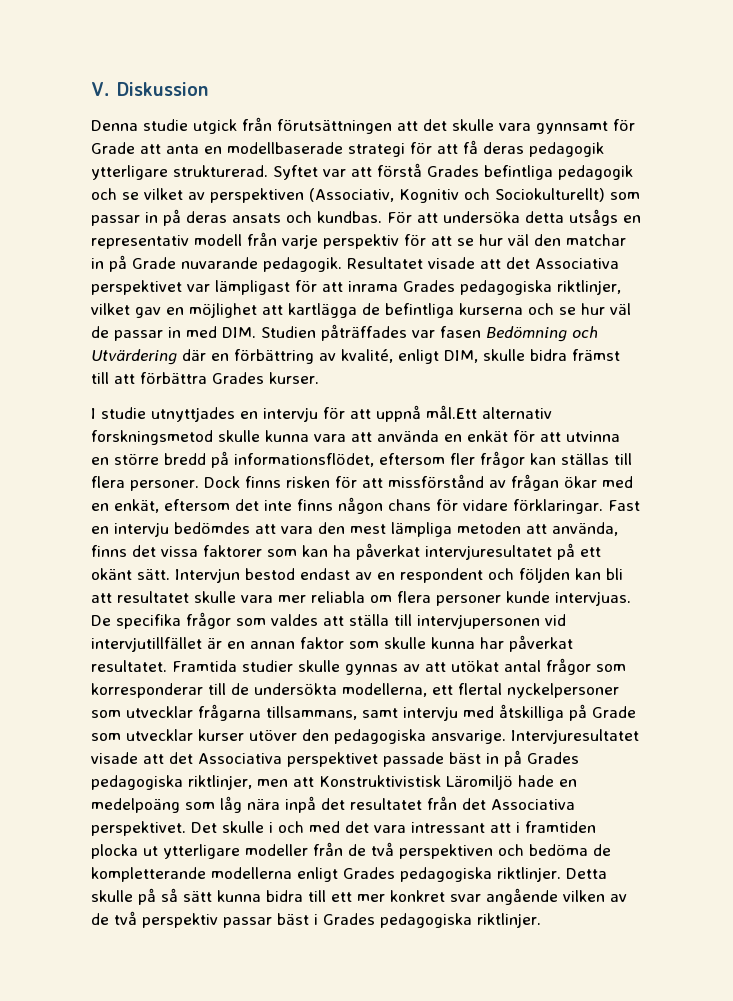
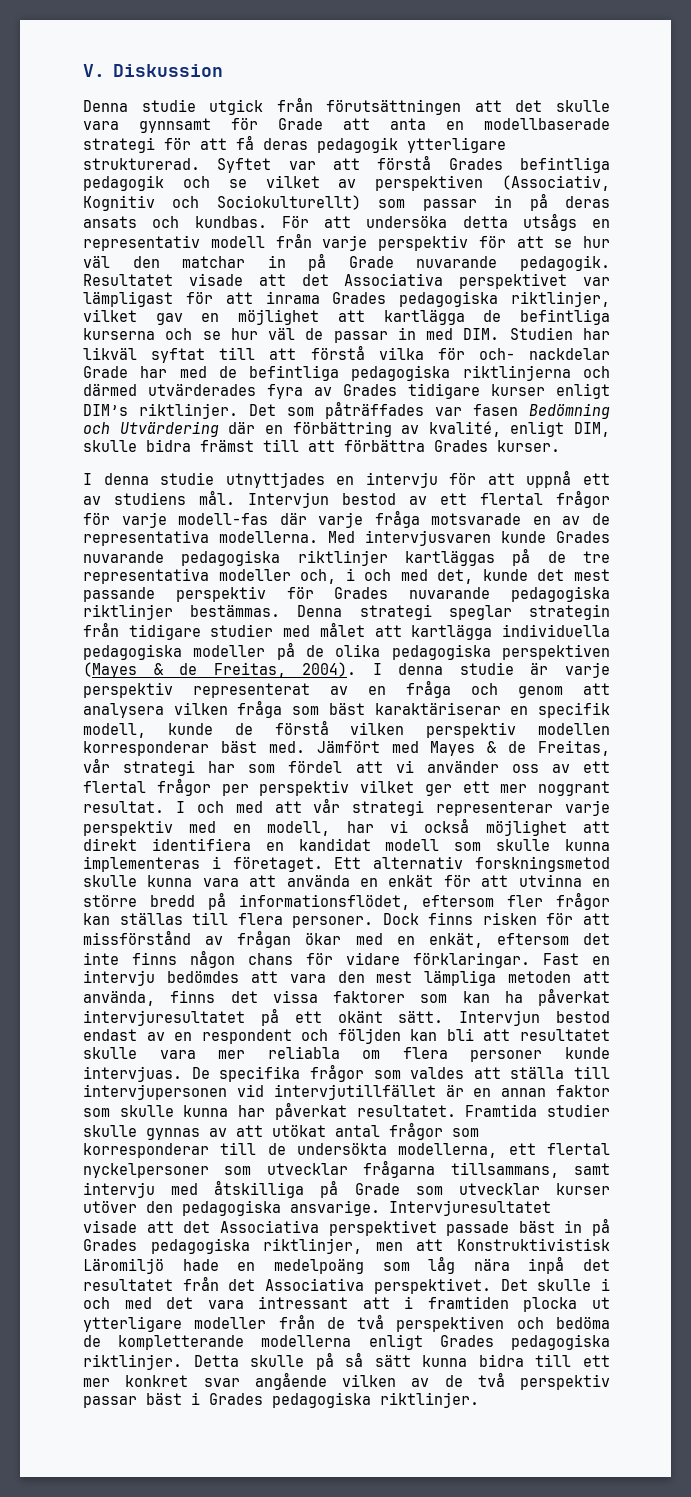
- Resultatet visade att det Associativa perspektivet var lämpligast för att inrama Grades pedagogiska riktlinjer, vilket gav en möjlighet att kartlägga de befintliga kurserna och se hur väl de passar in med DIM. Studien påträffades var fasen Bedömning och Utvärdering där en förbättring av kvalité, enligt DIM, skulle bidra främst till att förbättra Grades kurser.
+ Resultatet visade att det Associativa perspektivet var lämpligast för att inrama Grades pedagogiska riktlinjer, vilket gav en möjlighet att kartlägga de befintliga kurserna och se hur väl de passar in med DIM. Studien har likväl syftat till att förstå vilka för och- nackdelar Grade har med de befintliga pedagogiska riktlinjerna och därmed utvärderades fyra av Grades tidigare kurser enligt DIM’s riktlinjer. Det som påträffades var fasen Bedömning och Utvärdering där en förbättring av kvalité, enligt DIM, skulle bidra främst till att förbättra Grades kurser.
- I studie utnyttjades en intervju för att uppnå mål.Ett alternativ forskningsmetod skulle kunna vara att använda en enkät för att utvinna en större bredd på informationsflödet, eftersom fler frågor kan ställas till flera personer.
+ I denna studie utnyttjades en intervju för att uppnå ett av studiens mål. Intervjun bestod av ett flertal frågor för varje modell-fas där varje fråga motsvarade en av de representativa modellerna. Med intervjusvaren kunde Grades nuvarande pedagogiska riktlinjer kartläggas på de tre representativa modeller och, i och med det, kunde det mest passande perspektiv för Grades nuvarande pedagogiska riktlinjer bestämmas. Denna strategi speglar strategin från tidigare studier med målet att kartlägga individuella pedagogiska modeller på de olika pedagogiska perspektiven (Mayes & de Freitas, 2004). I denna studie är varje perspektiv representerat av en fråga och genom att analysera vilken fråga som bäst karaktäriserar en specifik modell, kunde de förstå vilken perspektiv modellen korresponderar bäst med. Jämfört med Mayes & de Freitas, vår strategi har som fördel att vi använder oss av ett flertal frågor per perspektiv vilket ger ett mer noggrant resultat. I och med att vår strategi representerar varje perspektiv med en modell, har vi också möjlighet att direkt identifiera en kandidat modell som skulle kunna implementeras i företaget. Ett alternativ forskningsmetod skulle kunna vara att använda en enkät för att utvinna en större bredd på informationsflödet, eftersom fler frågor kan ställas till flera personer.

